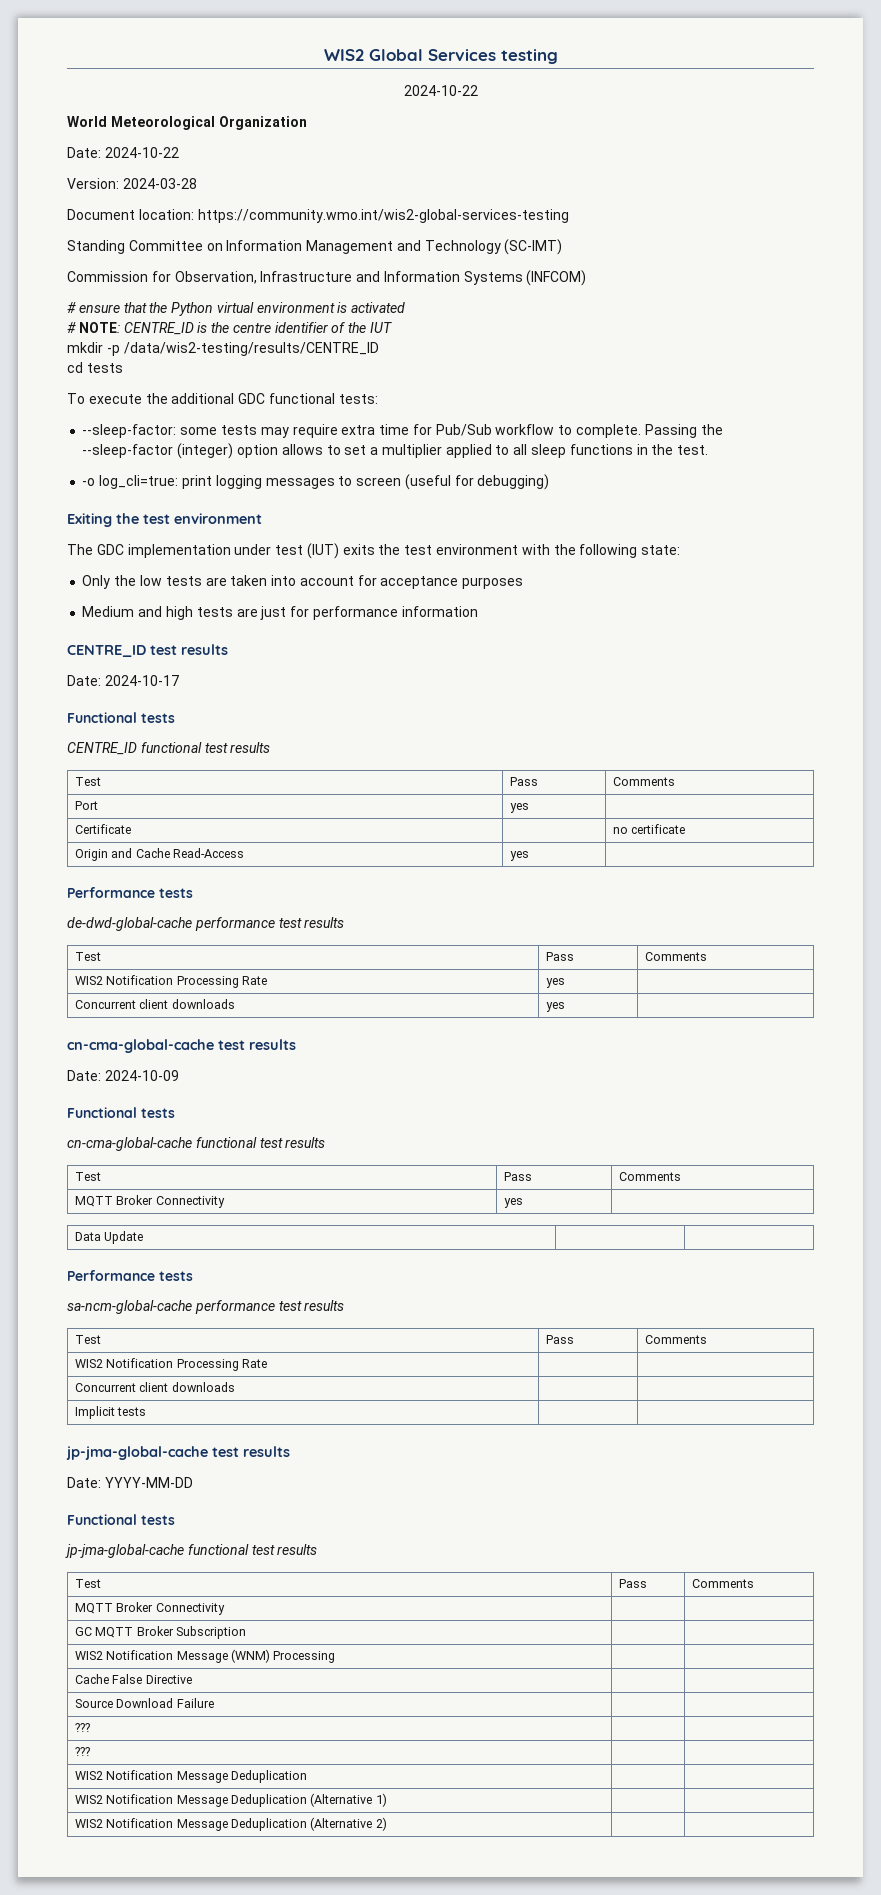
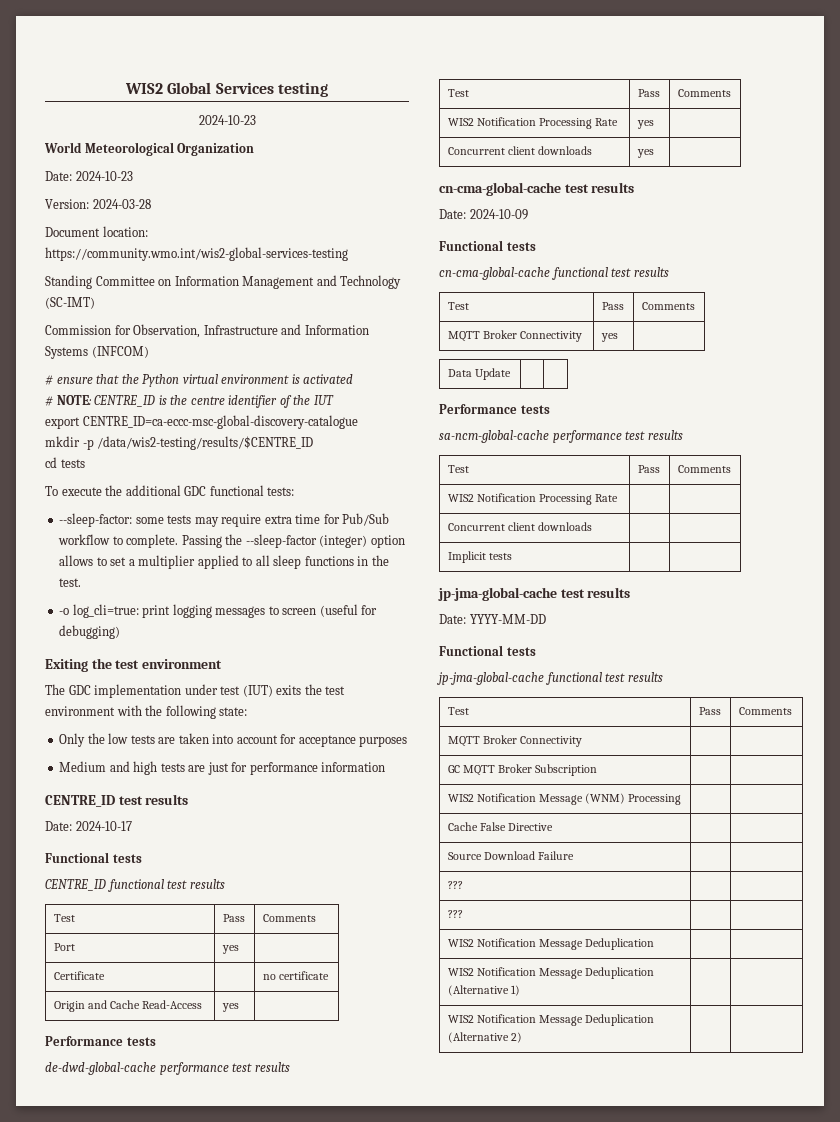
  WIS2 Global Services testing
- 2024-10-22
+ 2024-10-23
- Date: 2024-10-22
+ Date: 2024-10-23
+ export CENTRE_ID=ca-eccc-msc-global-discovery-catalogue
- mkdir -p /data/wis2-testing/results/CENTRE_ID
+ mkdir -p /data/wis2-testing/results/$CENTRE_ID

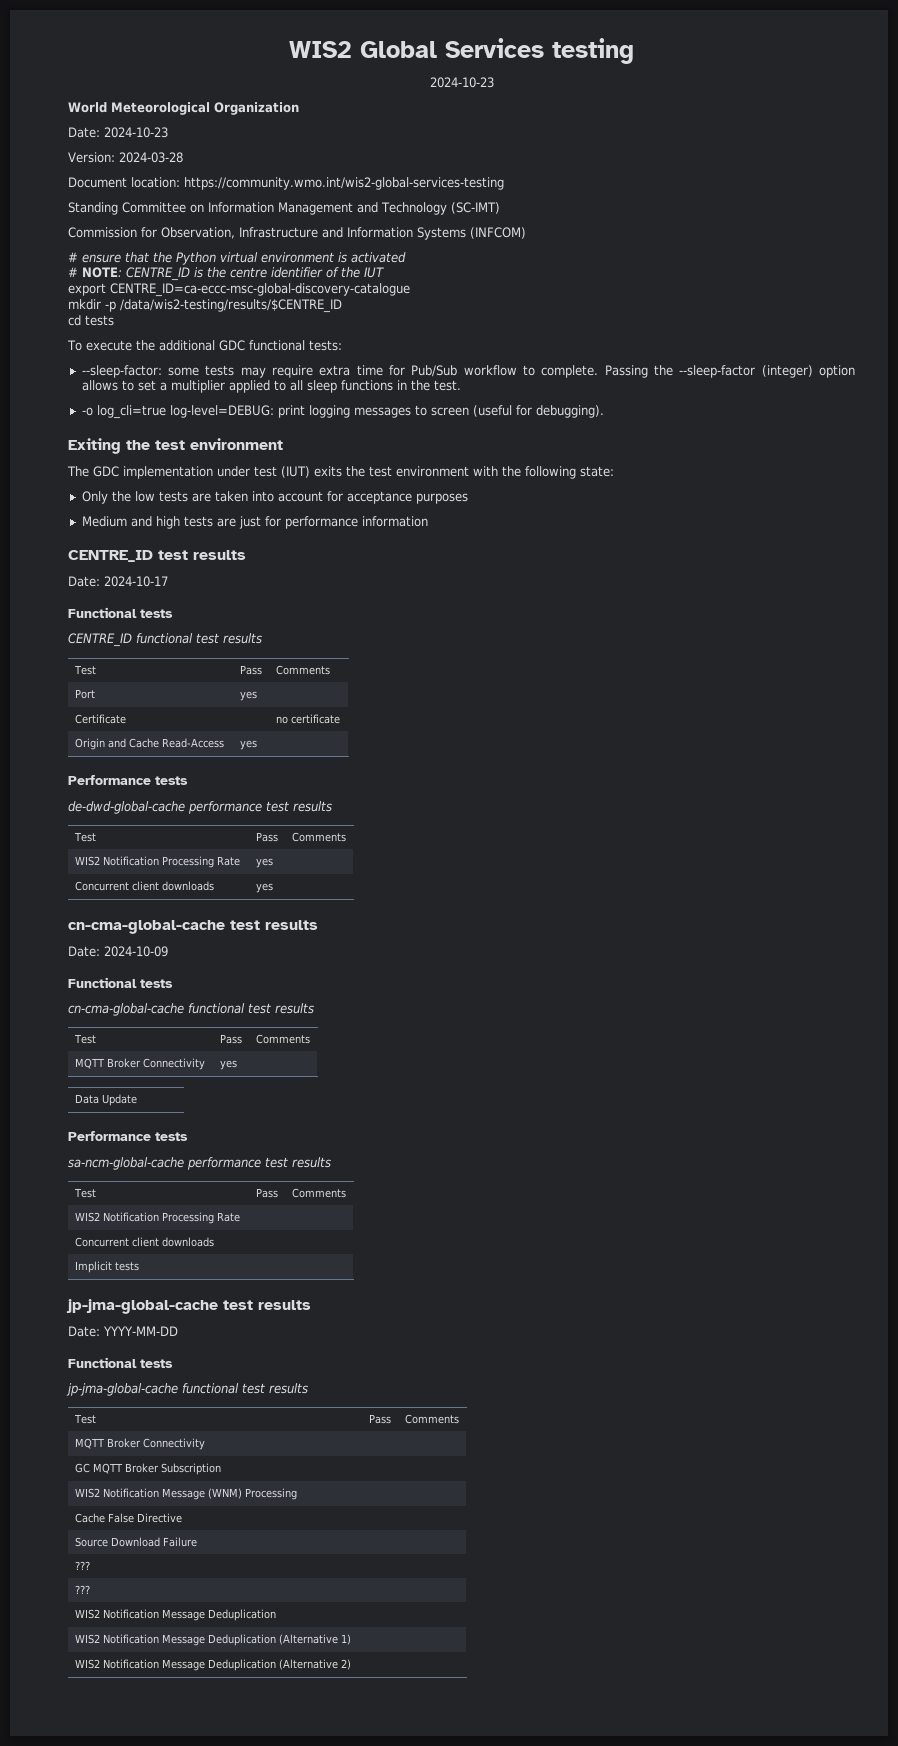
- -o log_cli=true: print logging messages to screen (useful for debugging)
+ -o log_cli=true log-level=DEBUG: print logging messages to screen (useful for debugging).

